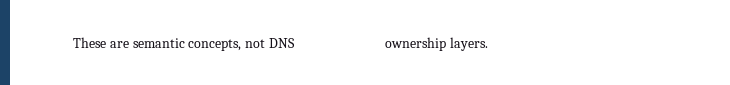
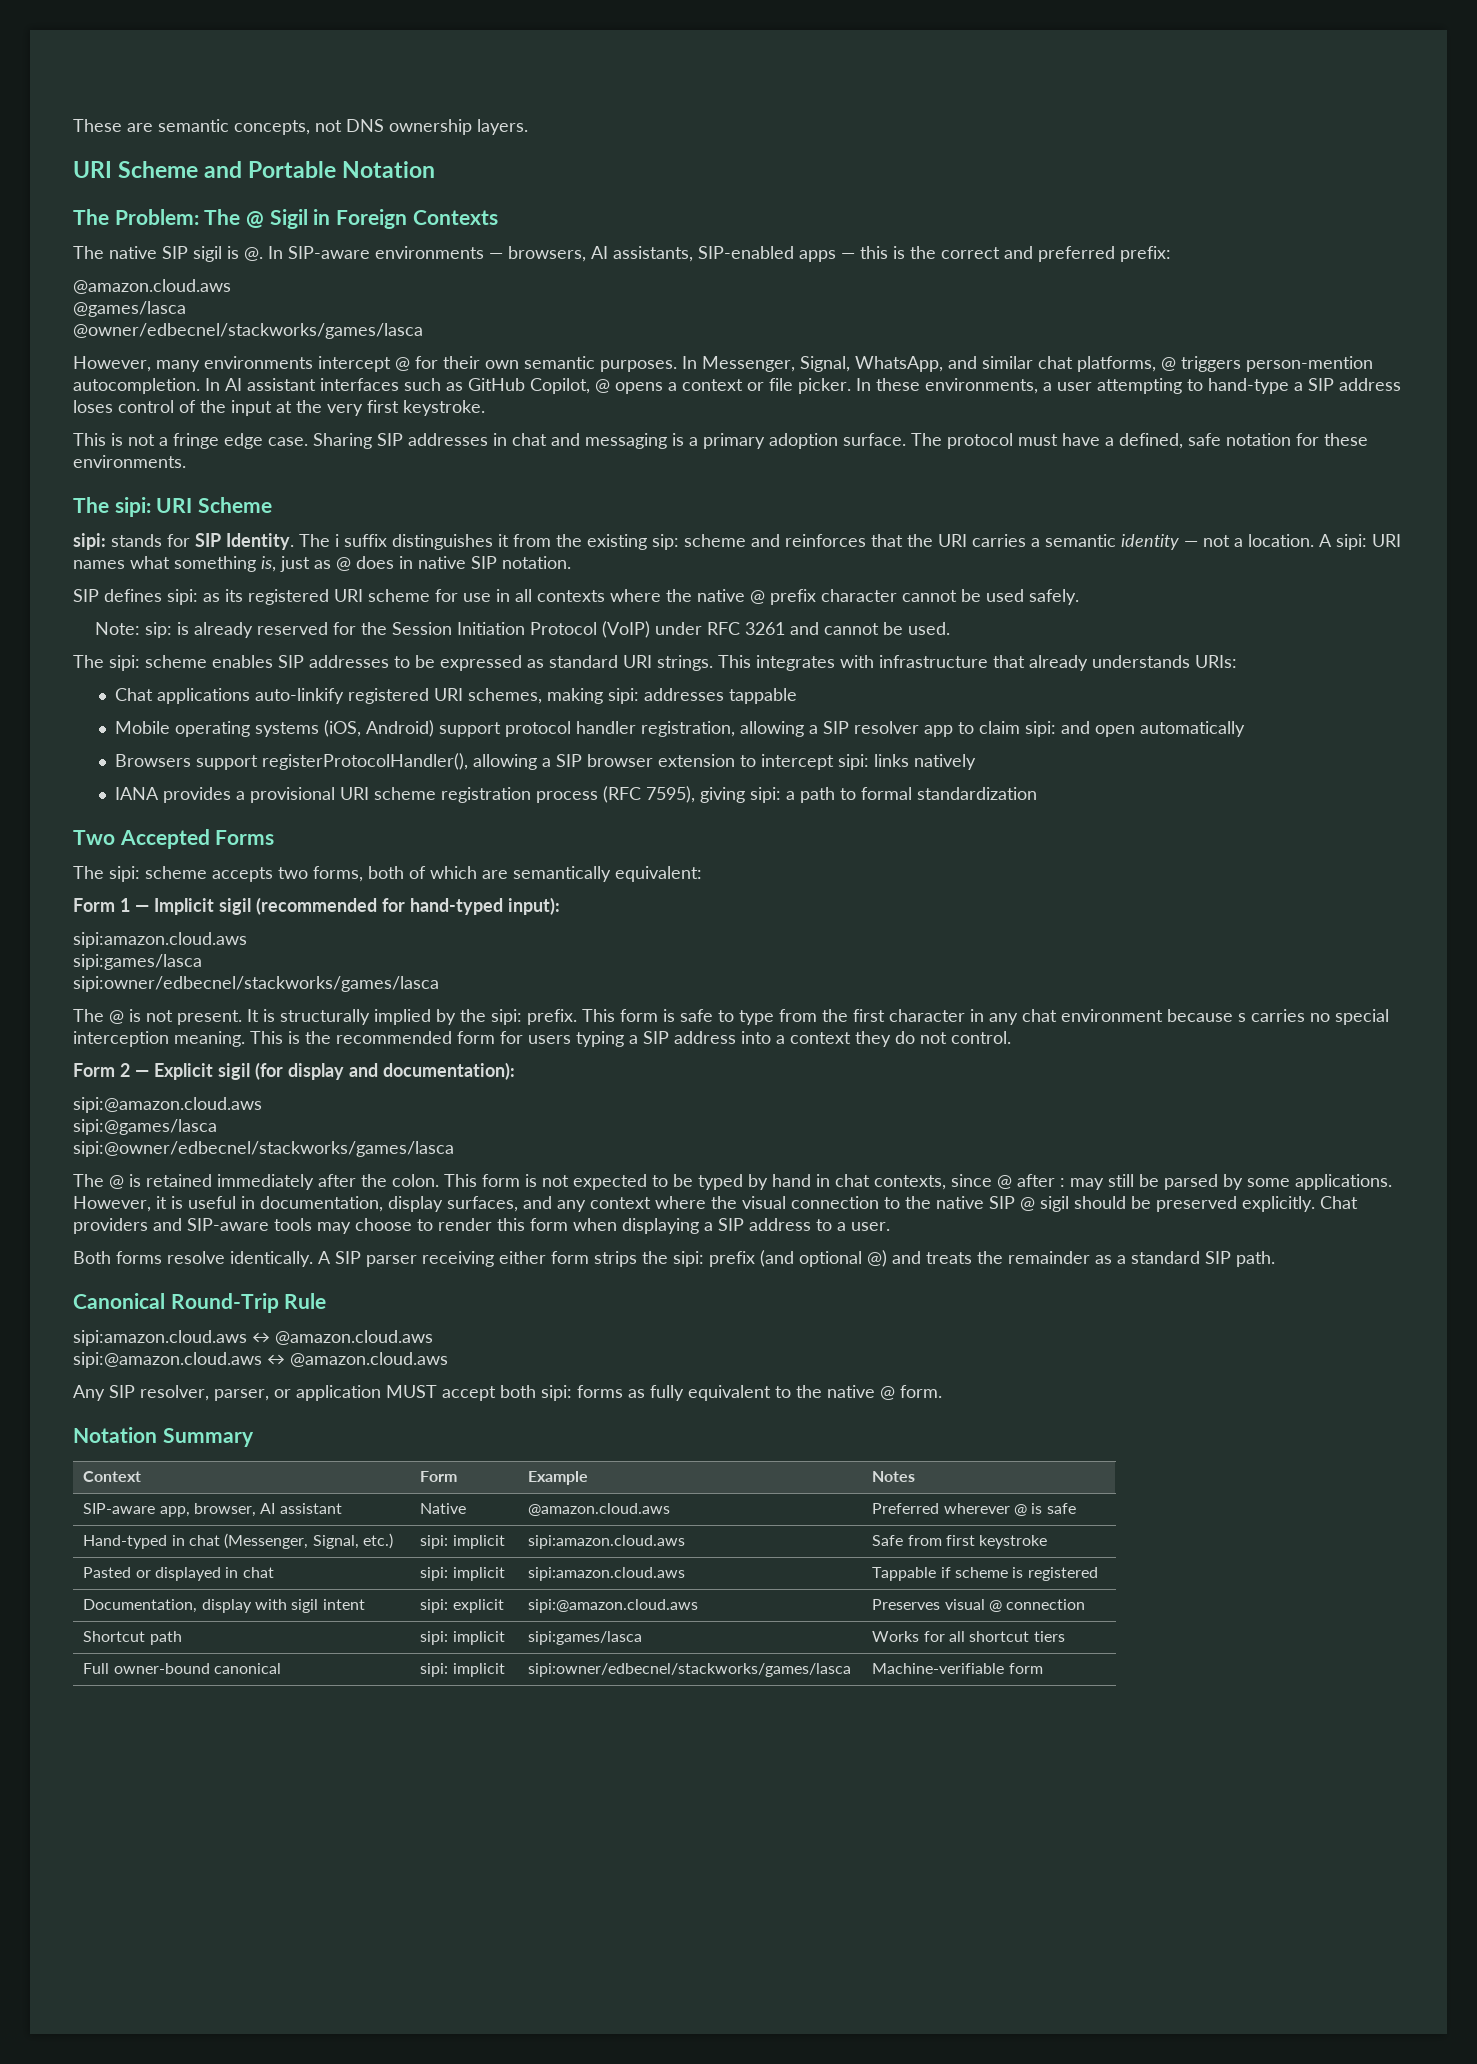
+ URI Scheme and Portable Notation
+ The Problem: The @ Sigil in Foreign Contexts
+ The native SIP sigil is @. In SIP-aware environments — browsers, AI assistants, SIP-enabled apps — this is the correct and preferred prefix:
+ @amazon.cloud.aws
+ @games/lasca
+ @owner/edbecnel/stackworks/games/lasca
+ However, many environments intercept @ for their own semantic purposes. In Messenger, Signal, WhatsApp, and similar chat platforms, @ triggers person-mention autocompletion. In AI assistant interfaces such as GitHub Copilot, @ opens a context or file picker. In these environments, a user attempting to hand-type a SIP address loses control of the input at the very first keystroke.
+ This is not a fringe edge case. Sharing SIP addresses in chat and messaging is a primary adoption surface. The protocol must have a defined, safe notation for these environments.
+ The sipi: URI Scheme
+ sipi: stands for SIP Identity. The i suffix distinguishes it from the existing sip: scheme and reinforces that the URI carries a semantic identity — not a location. A sipi: URI names what something is, just as @ does in native SIP notation.
+ SIP defines sipi: as its registered URI scheme for use in all contexts where the native @ prefix character cannot be used safely.
+ Note: sip: is already reserved for the Session Initiation Protocol (VoIP) under RFC 3261 and cannot be used.
+ The sipi: scheme enables SIP addresses to be expressed as standard URI strings. This integrates with infrastructure that already understands URIs:
+ Chat applications auto-linkify registered URI schemes, making sipi: addresses tappable
+ Mobile operating systems (iOS, Android) support protocol handler registration, allowing a SIP resolver app to claim sipi: and open automatically
+ Browsers support registerProtocolHandler(), allowing a SIP browser extension to intercept sipi: links natively
+ IANA provides a provisional URI scheme registration process (RFC 7595), giving sipi: a path to formal standardization
+ Two Accepted Forms
+ The sipi: scheme accepts two forms, both of which are semantically equivalent:
+ Form 1 — Implicit sigil (recommended for hand-typed input):
+ sipi:amazon.cloud.aws
+ sipi:games/lasca
+ sipi:owner/edbecnel/stackworks/games/lasca
+ The @ is not present. It is structurally implied by the sipi: prefix. This form is safe to type from the first character in any chat environment because s carries no special interception meaning. This is the recommended form for users typing a SIP address into a context they do not control.
+ Form 2 — Explicit sigil (for display and documentation):
+ sipi:@amazon.cloud.aws
+ sipi:@games/lasca
+ sipi:@owner/edbecnel/stackworks/games/lasca
+ The @ is retained immediately after the colon. This form is not expected to be typed by hand in chat contexts, since @ after : may still be parsed by some applications. However, it is useful in documentation, display surfaces, and any context where the visual connection to the native SIP @ sigil should be preserved explicitly. Chat providers and SIP-aware tools may choose to render this form when displaying a SIP address to a user.
+ Both forms resolve identically. A SIP parser receiving either form strips the sipi: prefix (and optional @) and treats the remainder as a standard SIP path.
+ Canonical Round-Trip Rule
+ sipi:amazon.cloud.aws ↔ @amazon.cloud.aws
+ sipi:@amazon.cloud.aws ↔ @amazon.cloud.aws
+ Any SIP resolver, parser, or application MUST accept both sipi: forms as fully equivalent to the native @ form.
+ Notation Summary
+ Context | Form | Example | Notes
+ SIP-aware app, browser, AI assistant | Native | @amazon.cloud.aws | Preferred wherever @ is safe
+ Hand-typed in chat (Messenger, Signal, etc.) | sipi: implicit | sipi:amazon.cloud.aws | Safe from first keystroke
+ Pasted or displayed in chat | sipi: implicit | sipi:amazon.cloud.aws | Tappable if scheme is registered
+ Documentation, display with sigil intent | sipi: explicit | sipi:@amazon.cloud.aws | Preserves visual @ connection
+ Shortcut path | sipi: implicit | sipi:games/lasca | Works for all shortcut tiers
+ Full owner-bound canonical | sipi: implicit | sipi:owner/edbecnel/stackworks/games/lasca | Machine-verifiable form

